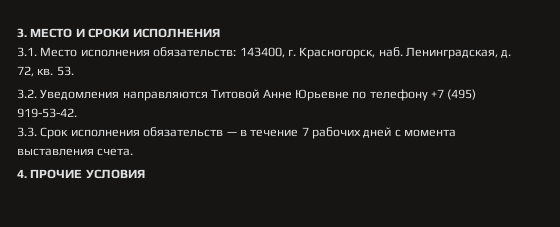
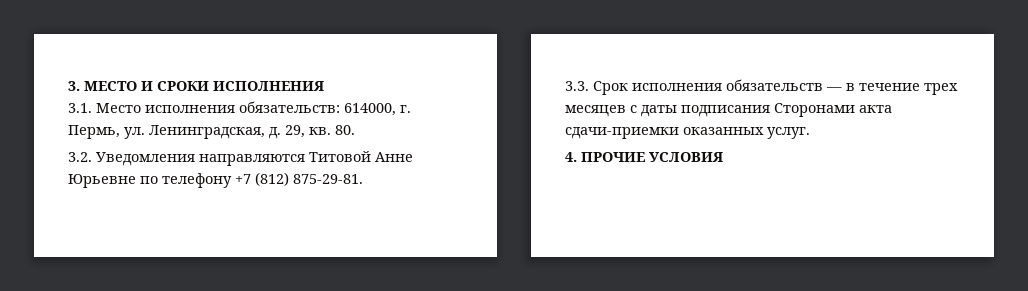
- 3.1. Место исполнения обязательств: 143400, г. Красногорск, наб. Ленинградская, д. 72, кв. 53.
+ 3.1. Место исполнения обязательств: 614000, г. Пермь, ул. Ленинградская, д. 29, кв. 80.
- 3.2. Уведомления направляются Титовой Анне Юрьевне по телефону +7 (495) 919-53-42.
+ 3.2. Уведомления направляются Титовой Анне Юрьевне по телефону +7 (812) 875-29-81.
- 3.3. Срок исполнения обязательств — в течение 7 рабочих дней с момента выставления счета.
+ 3.3. Срок исполнения обязательств — в течение трех месяцев с даты подписания Сторонами акта сдачи-приемки оказанных услуг.

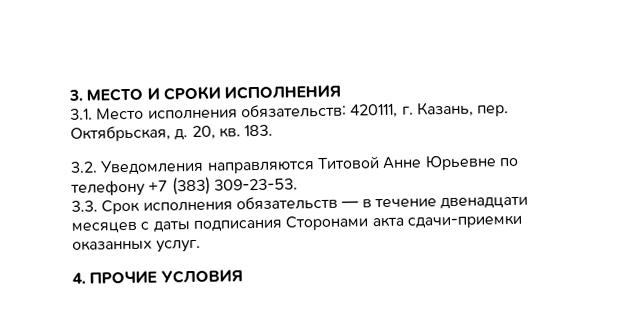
- 3.1. Место исполнения обязательств: 614000, г. Пермь, ул. Ленинградская, д. 29, кв. 80.
+ 3.1. Место исполнения обязательств: 420111, г. Казань, пер. Октябрьская, д. 20, кв. 183.
- 3.2. Уведомления направляются Титовой Анне Юрьевне по телефону +7 (812) 875-29-81.
+ 3.2. Уведомления направляются Титовой Анне Юрьевне по телефону +7 (383) 309-23-53.
- 3.3. Срок исполнения обязательств — в течение трех месяцев с даты подписания Сторонами акта сдачи-приемки оказанных услуг.
+ 3.3. Срок исполнения обязательств — в течение двенадцати месяцев с даты подписания Сторонами акта сдачи-приемки оказанных услуг.

